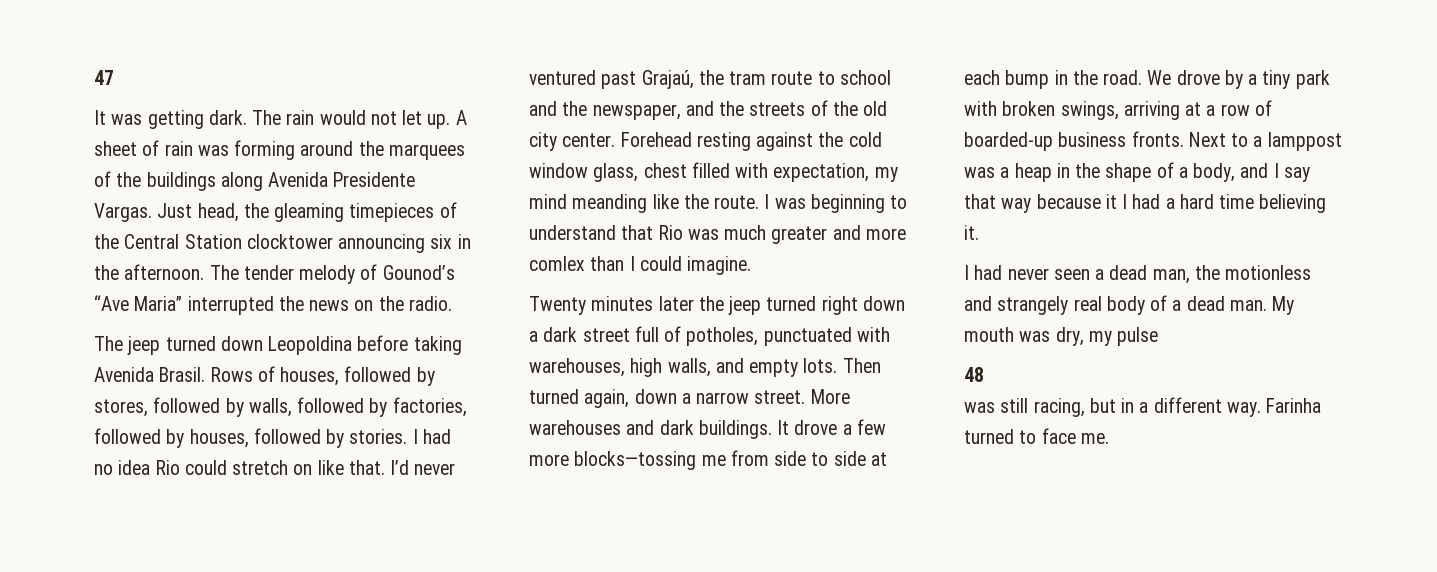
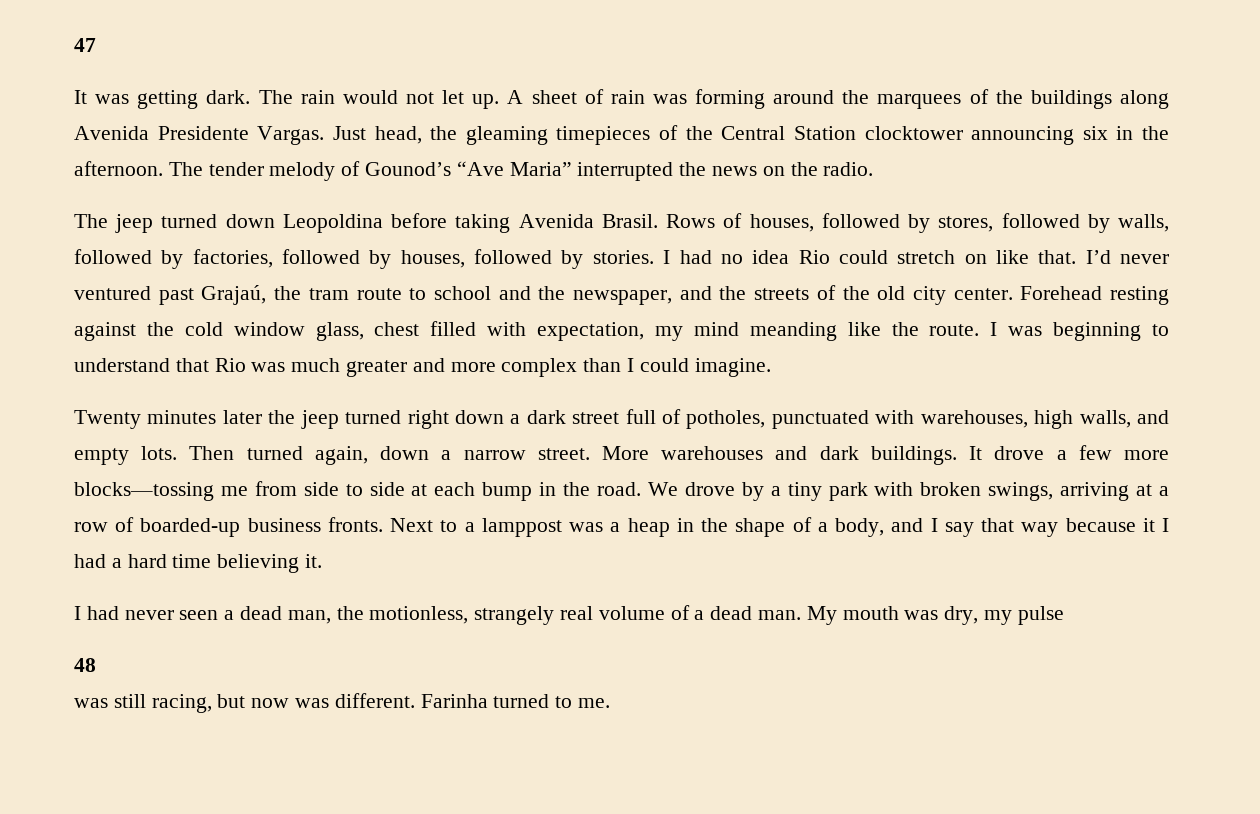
- I was beginning to understand that Rio was much greater and more comlex than I could imagine.
+ I was beginning to understand that Rio was much greater and more complex than I could imagine.
- I had never seen a dead man, the motionless and strangely real body of a dead man.
+ I had never seen a dead man, the motionless, strangely real volume of a dead man.
- was still racing, but in a different way.
+ was still racing, but now was different.
- Farinha turned to face me.
+ Farinha turned to me.

